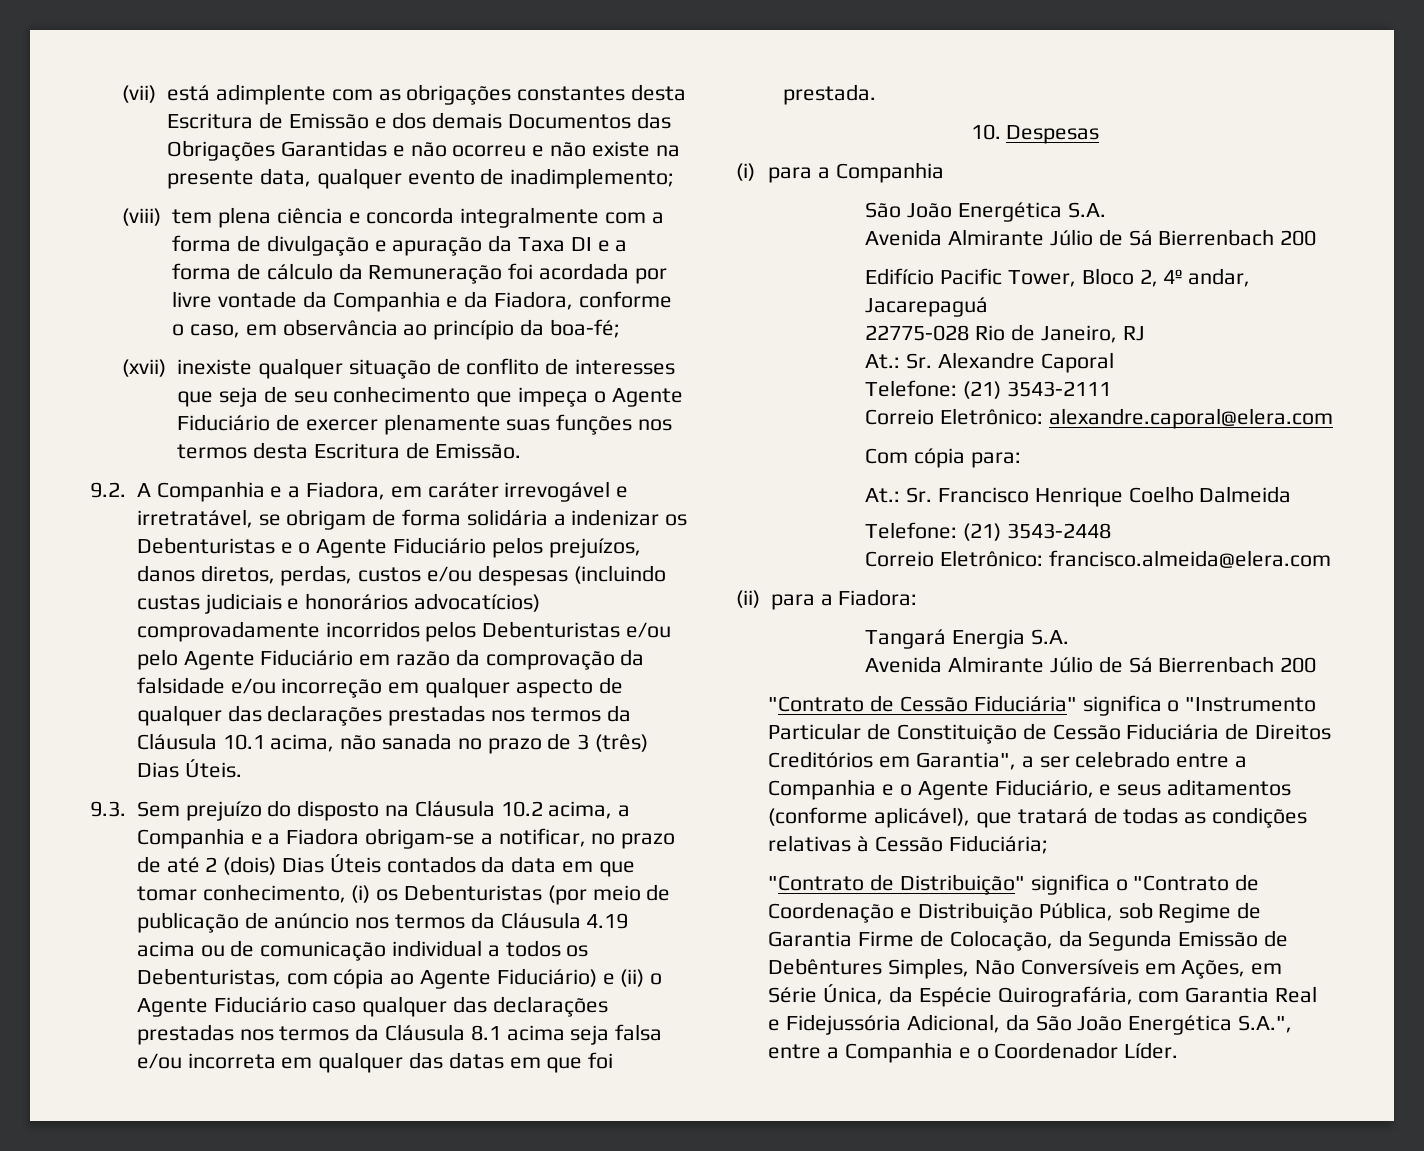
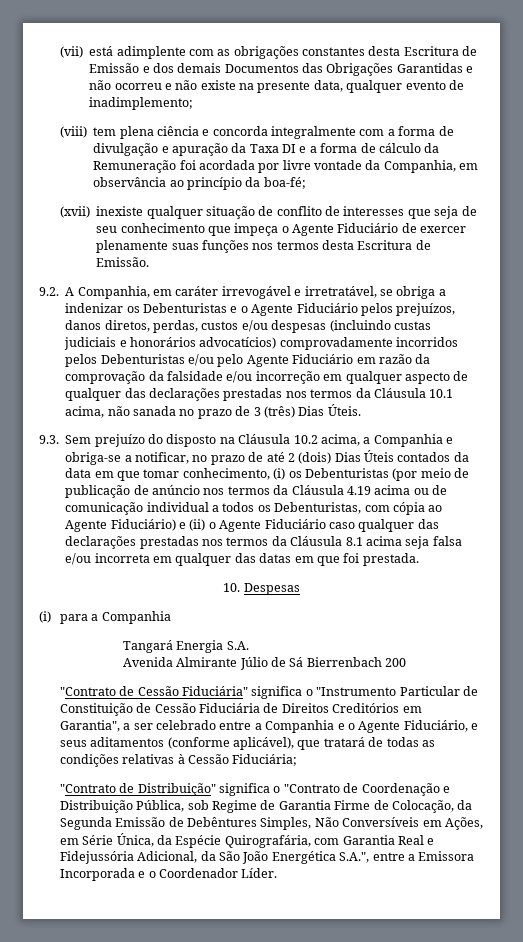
- (viii) tem plena ciência e concorda integralmente com a forma de divulgação e apuração da Taxa DI e a forma de cálculo da Remuneração foi acordada por livre vontade da Companhia e da Fiadora, conforme o caso, em observância ao princípio da boa-fé;
+ (viii) tem plena ciência e concorda integralmente com a forma de divulgação e apuração da Taxa DI e a forma de cálculo da Remuneração foi acordada por livre vontade da Companhia, em observância ao princípio da boa-fé;
- 9.2. A Companhia e a Fiadora, em caráter irrevogável e irretratável, se obrigam de forma solidária a indenizar os Debenturistas e o Agente Fiduciário pelos prejuízos, danos diretos, perdas, custos e/ou despesas (incluindo custas judiciais e honorários advocatícios) comprovadamente incorridos pelos Debenturistas e/ou pelo Agente Fiduciário em razão da comprovação da falsidade e/ou incorreção em qualquer aspecto de qualquer das declarações prestadas nos termos da Cláusula 10.1 acima, não sanada no prazo de 3 (três) Dias Úteis.
+ 9.2. A Companhia, em caráter irrevogável e irretratável, se obriga a indenizar os Debenturistas e o Agente Fiduciário pelos prejuízos, danos diretos, perdas, custos e/ou despesas (incluindo custas judiciais e honorários advocatícios) comprovadamente incorridos pelos Debenturistas e/ou pelo Agente Fiduciário em razão da comprovação da falsidade e/ou incorreção em qualquer aspecto de qualquer das declarações prestadas nos termos da Cláusula 10.1 acima, não sanada no prazo de 3 (três) Dias Úteis.
- 9.3. Sem prejuízo do disposto na Cláusula 10.2 acima, a Companhia e a Fiadora obrigam-se a notificar, no prazo de até 2 (dois) Dias Úteis contados da data em que tomar conhecimento, (i) os Debenturistas (por meio de publicação de anúncio nos termos da Cláusula 4.19 acima ou de comunicação individual a todos os Debenturistas, com cópia ao Agente Fiduciário) e (ii) o Agente Fiduciário caso qualquer das declarações prestadas nos termos da Cláusula 8.1 acima seja falsa e/ou incorreta em qualquer das datas em que foi prestada.
+ 9.3. Sem prejuízo do disposto na Cláusula 10.2 acima, a Companhia e obriga-se a notificar, no prazo de até 2 (dois) Dias Úteis contados da data em que tomar conhecimento, (i) os Debenturistas (por meio de publicação de anúncio nos termos da Cláusula 4.19 acima ou de comunicação individual a todos os Debenturistas, com cópia ao Agente Fiduciário) e (ii) o Agente Fiduciário caso qualquer das declarações prestadas nos termos da Cláusula 8.1 acima seja falsa e/ou incorreta em qualquer das datas em que foi prestada.
- São João Energética S.A.
- Avenida Almirante Júlio de Sá Bierrenbach 200
- Edifício Pacific Tower, Bloco 2, 4º andar, Jacarepaguá
- 22775-028 Rio de Janeiro, RJ
- At.: Sr. Alexandre Caporal
- Telefone: (21) 3543-2111
- Correio Eletrônico: alexandre.caporal@elera.com
- Com cópia para:
- At.: Sr. Francisco Henrique Coelho Dalmeida
- Telefone: (21) 3543-2448
- Correio Eletrônico: francisco.almeida@elera.com
- (ii) para a Fiadora:
- "Contrato de Distribuição" significa o "Contrato de Coordenação e Distribuição Pública, sob Regime de Garantia Firme de Colocação, da Segunda Emissão de Debêntures Simples, Não Conversíveis em Ações, em Série Única, da Espécie Quirografária, com Garantia Real e Fidejussória Adicional, da São João Energética S.A.", entre a Companhia e o Coordenador Líder.
+ "Contrato de Distribuição" significa o "Contrato de Coordenação e Distribuição Pública, sob Regime de Garantia Firme de Colocação, da Segunda Emissão de Debêntures Simples, Não Conversíveis em Ações, em Série Única, da Espécie Quirografária, com Garantia Real e Fidejussória Adicional, da São João Energética S.A.", entre a Emissora Incorporada e o Coordenador Líder.

